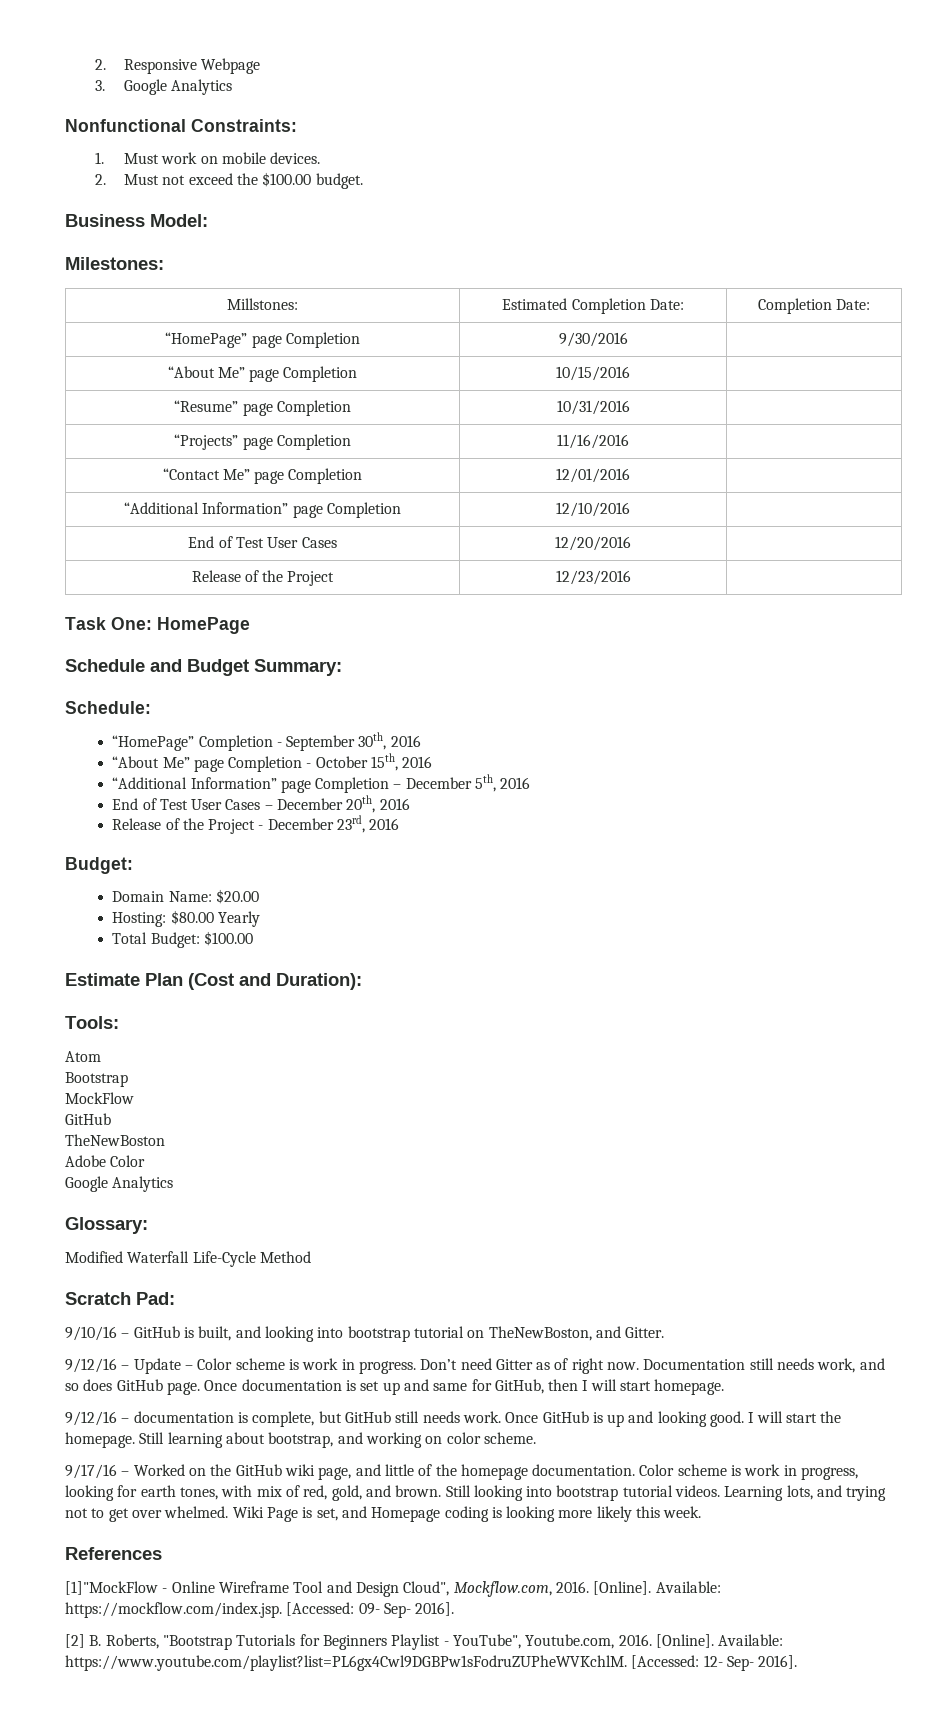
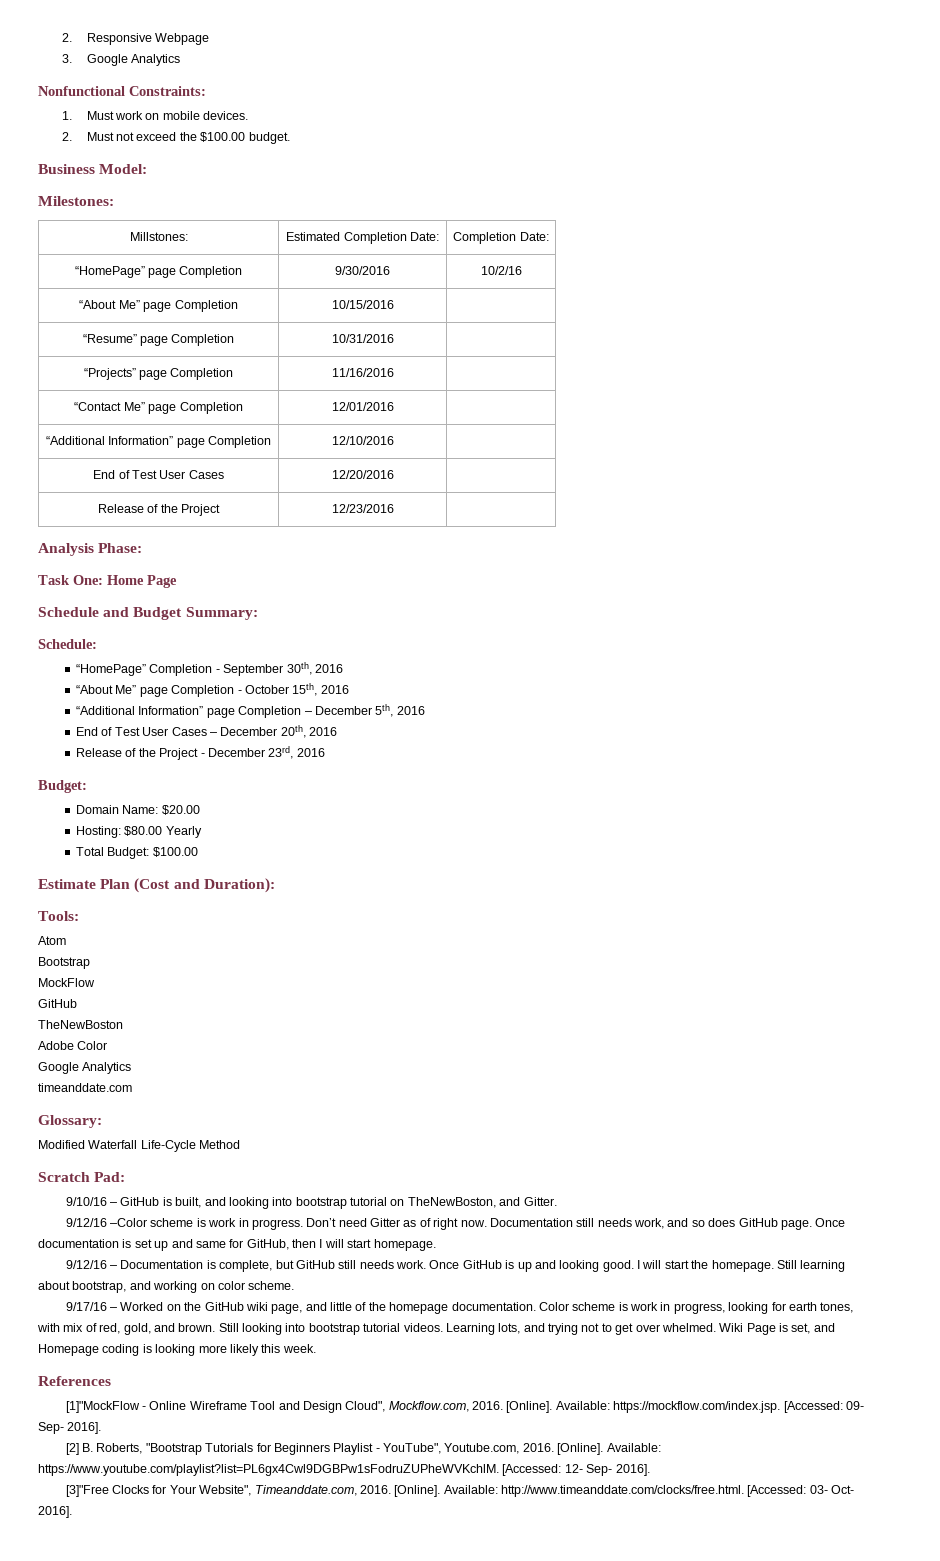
- “HomePage” page Completion | 9/30/2016 |
+ “HomePage” page Completion | 9/30/2016 | 10/2/16
+ Analysis Phase:
- Task One: HomePage
+ Task One: Home Page
+ timeanddate.com
- 9/12/16 – Update – Color scheme is work in progress.
+ 9/12/16 –Color scheme is work in progress.
- 9/12/16 – documentation is complete, but GitHub still needs work.
+ 9/12/16 – Documentation is complete, but GitHub still needs work.
+ [3]"Free Clocks for Your Website", Timeanddate.com, 2016. [Online]. Available: http://www.timeanddate.com/clocks/free.html. [Accessed: 03- Oct- 2016].

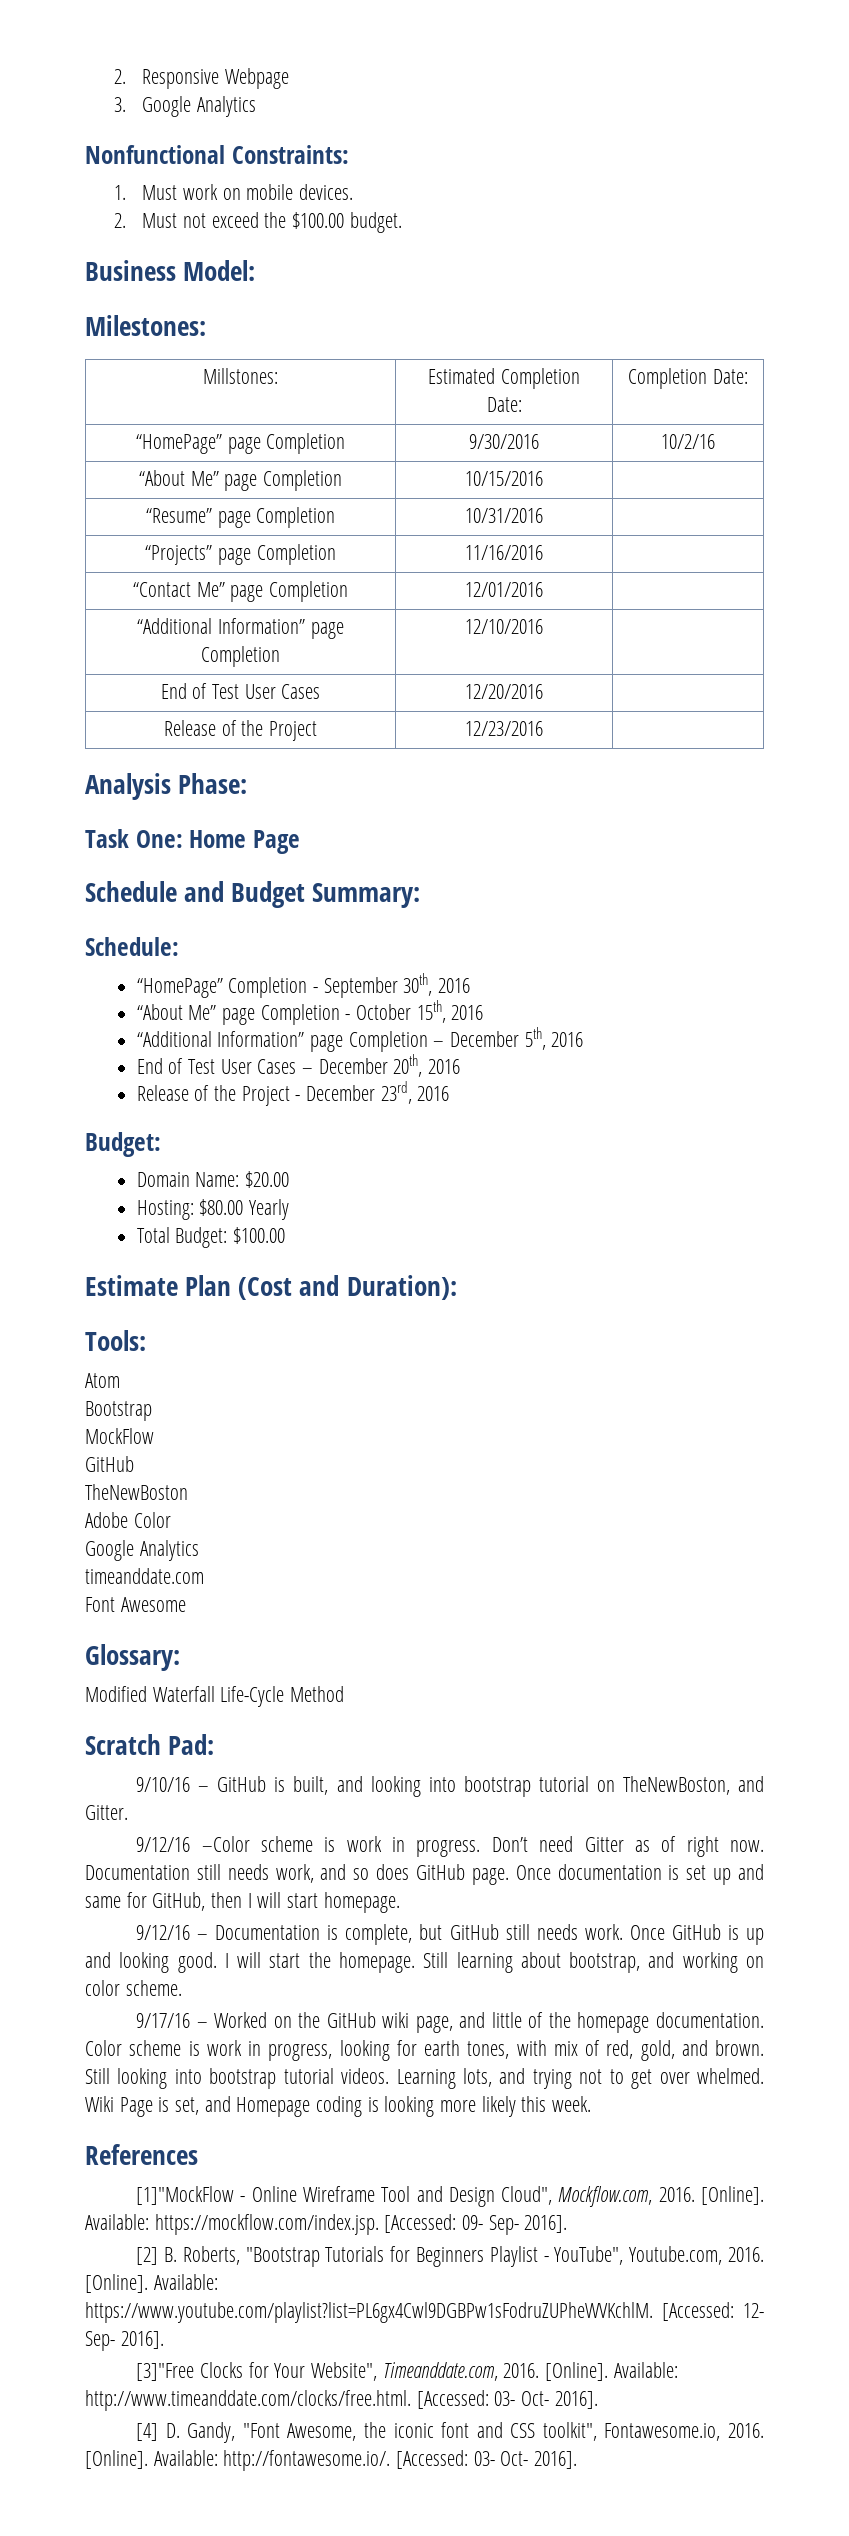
+ Font Awesome
+ [4] D. Gandy, "Font Awesome, the iconic font and CSS toolkit", Fontawesome.io, 2016. [Online]. Available: http://fontawesome.io/. [Accessed: 03- Oct- 2016].

